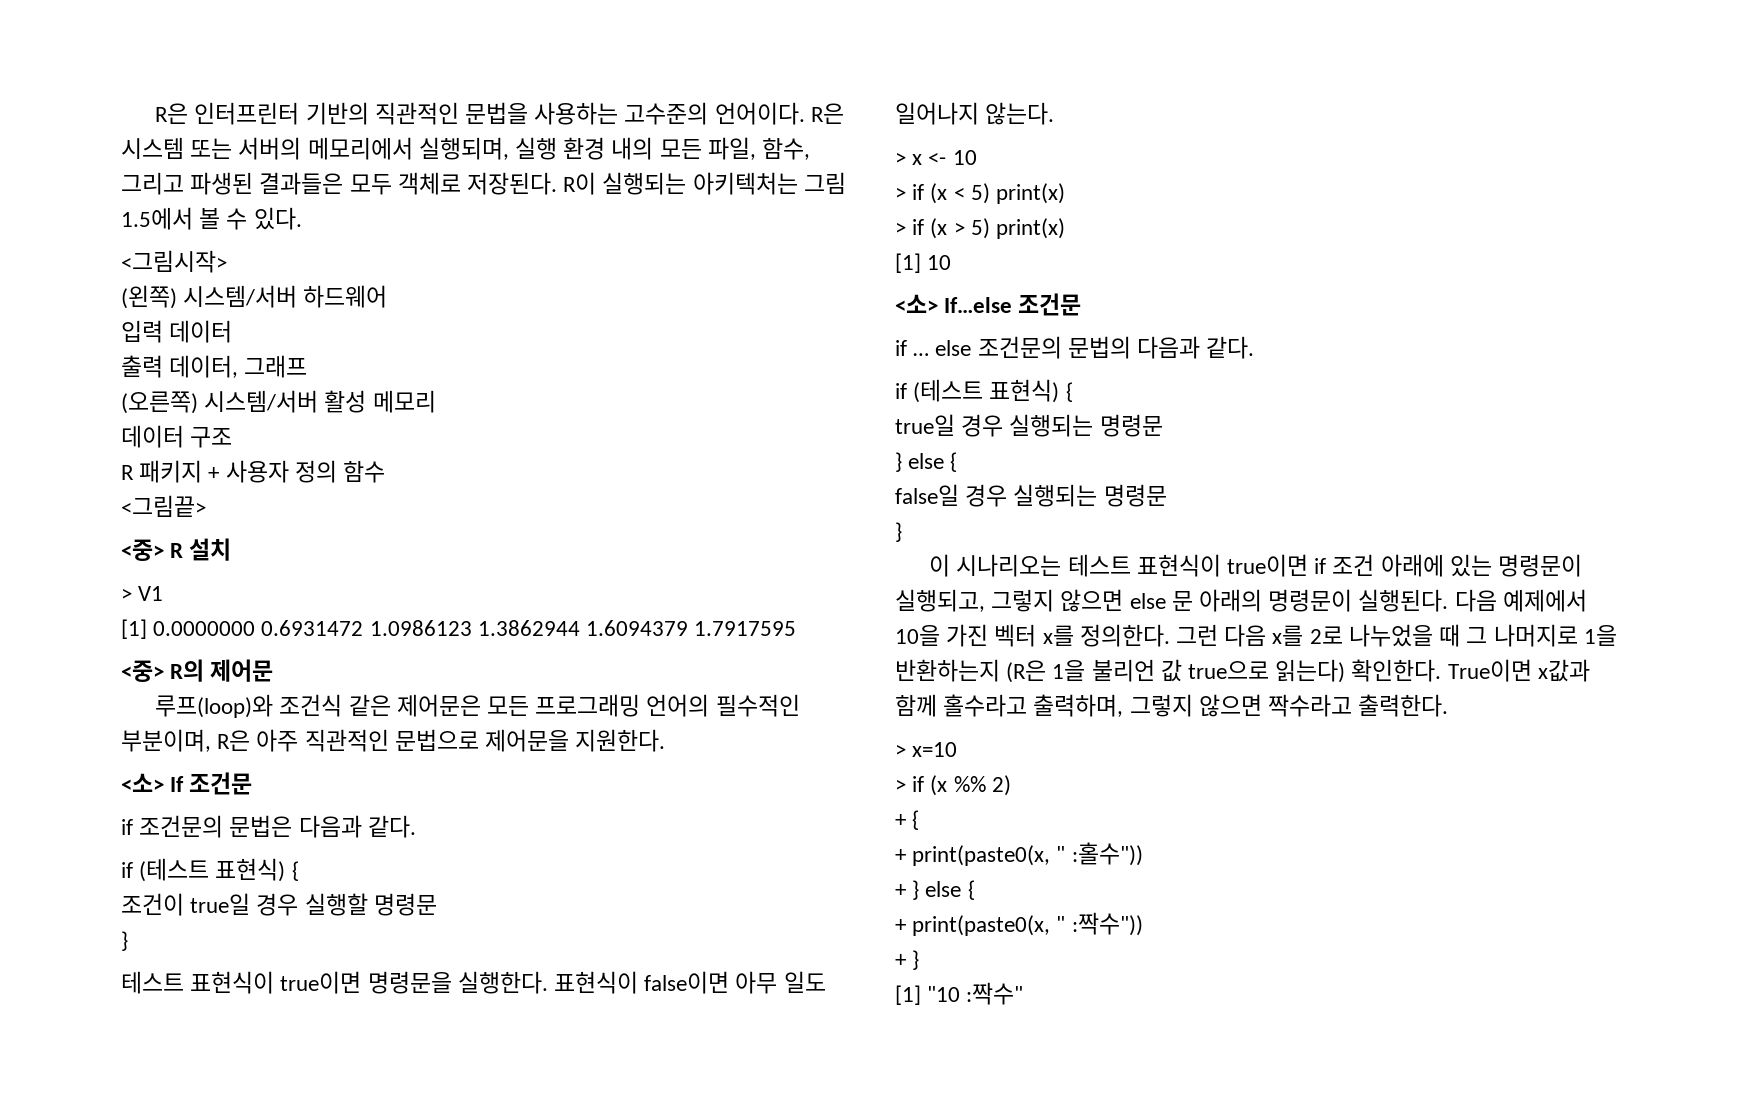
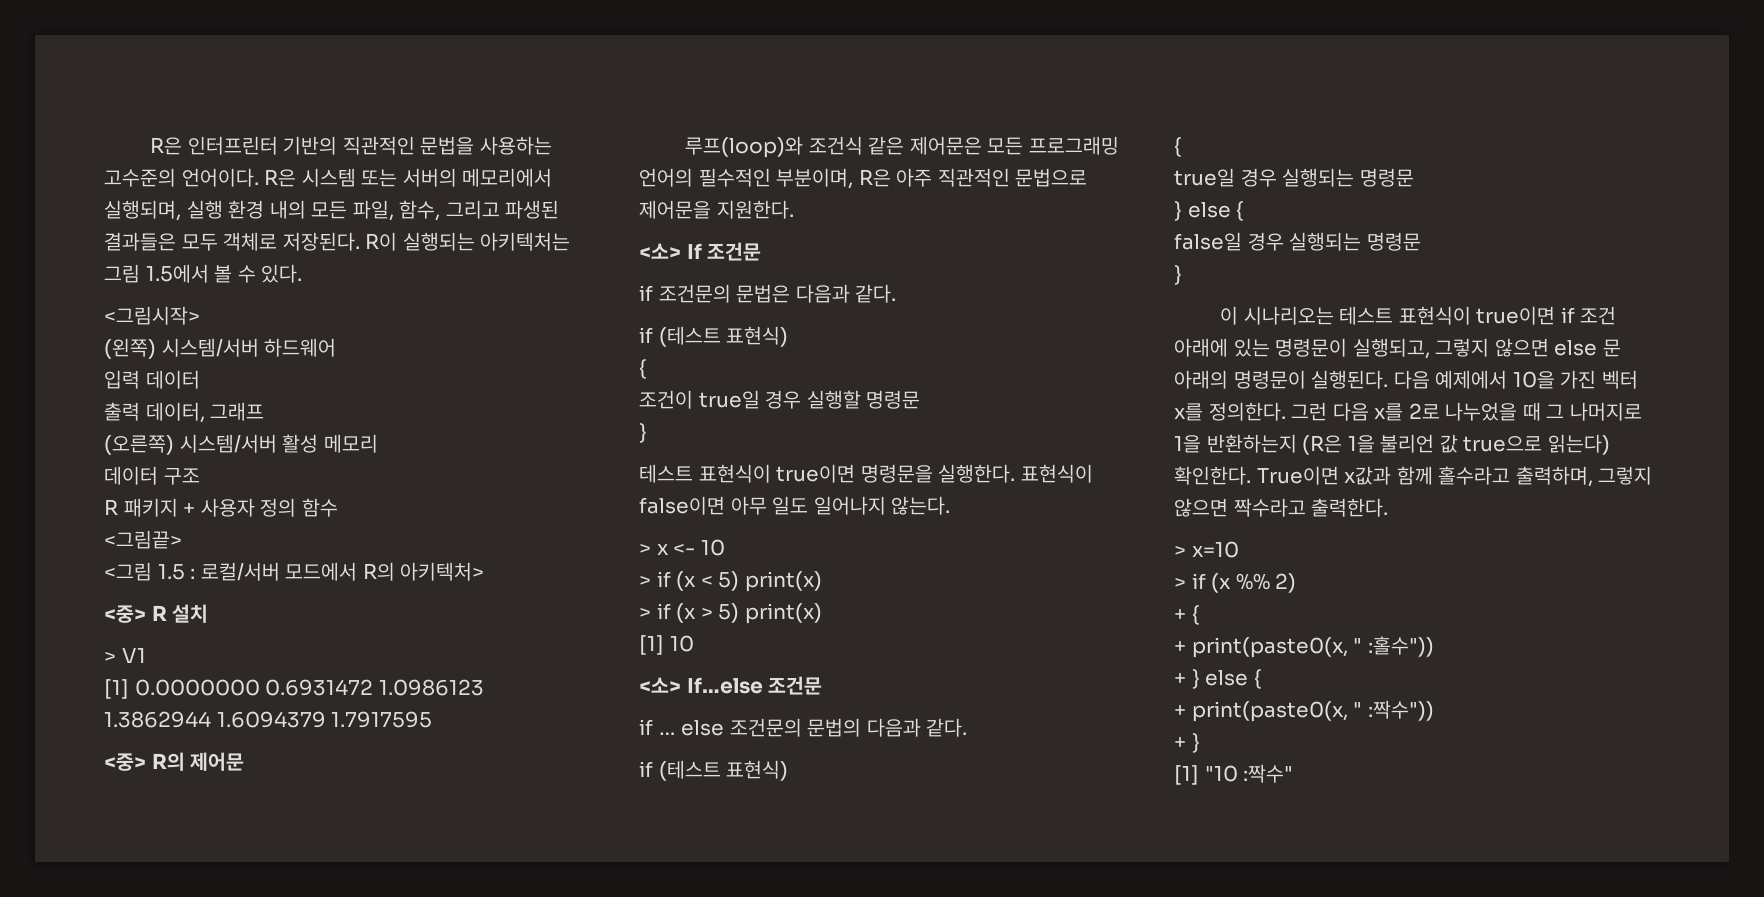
+ <그림 1.5 : 로컬/서버 모드에서 R의 아키텍처>
  if 조건문의 문법은 다음과 같다.
- if (테스트 표현식) {
+ if (테스트 표현식)
+ {
  if … else 조건문의 문법의 다음과 같다.
- if (테스트 표현식) {
+ if (테스트 표현식)
+ {

